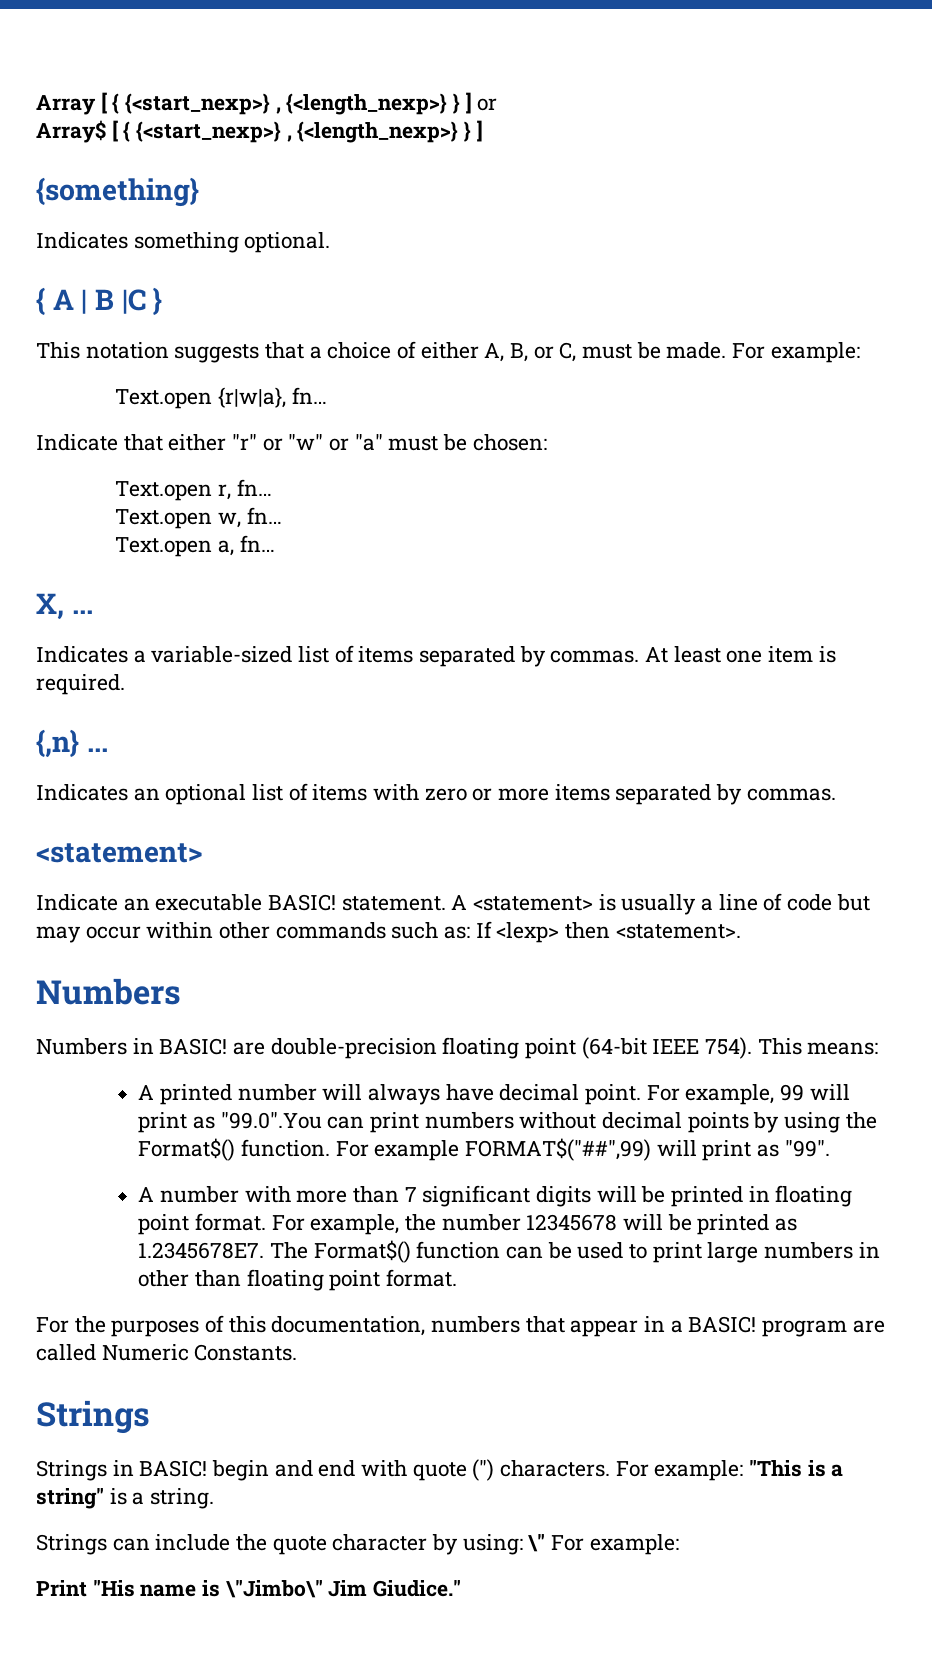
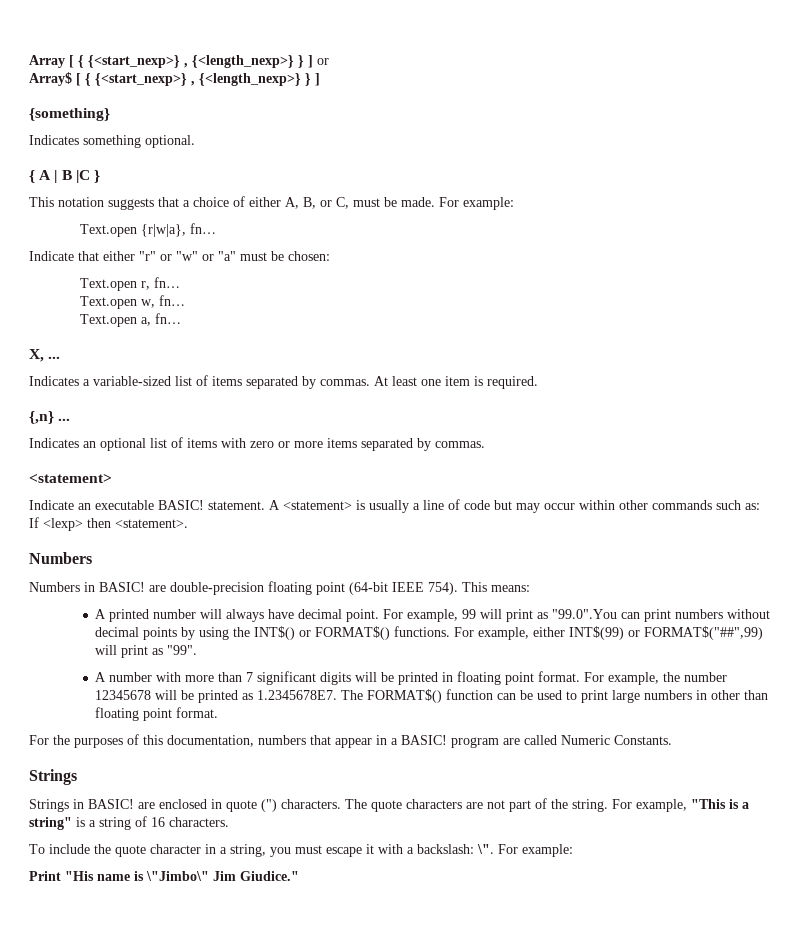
- For example, 99 will print as "99.0".You can print numbers without decimal points by using the Format$() function. For example FORMAT$("##",99) will print as "99".
+ For example, 99 will print as "99.0".You can print numbers without decimal points by using the INT$() or FORMAT$() functions. For example, either INT$(99) or FORMAT$("##",99) will print as "99".
- For example, the number 12345678 will be printed as 1.2345678E7. The Format$() function can be used to print large numbers in other than floating point format.
+ For example, the number 12345678 will be printed as 1.2345678E7. The FORMAT$() function can be used to print large numbers in other than floating point format.
- Strings in BASIC! begin and end with quote (") characters. For example: "This is a string" is a string.
- Strings can include the quote character by using: \" For example:
+ Strings in BASIC! are enclosed in quote (") characters. The quote characters are not part of the string. For example, "This is a string" is a string of 16 characters.
+ To include the quote character in a string, you must escape it with a backslash: \". For example:

